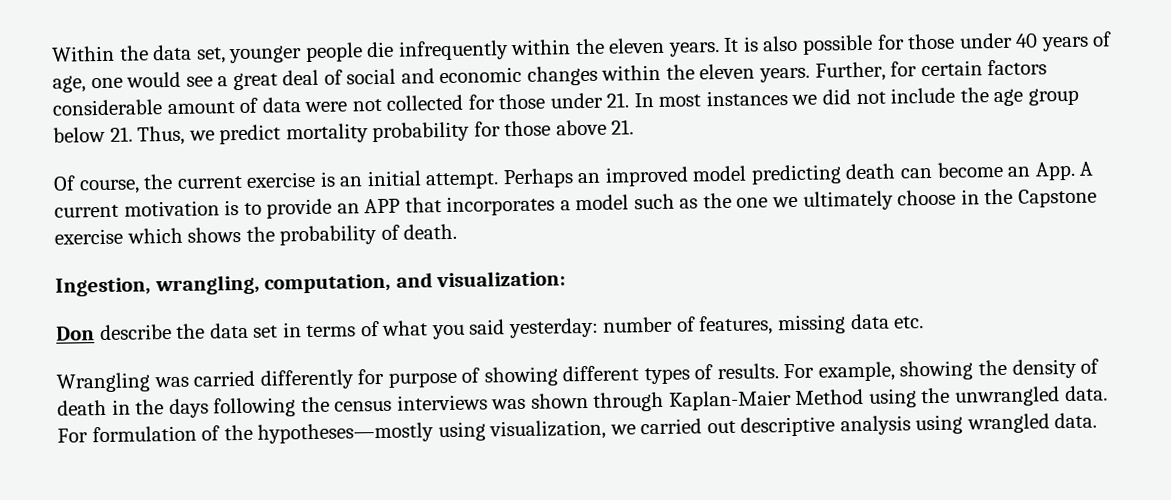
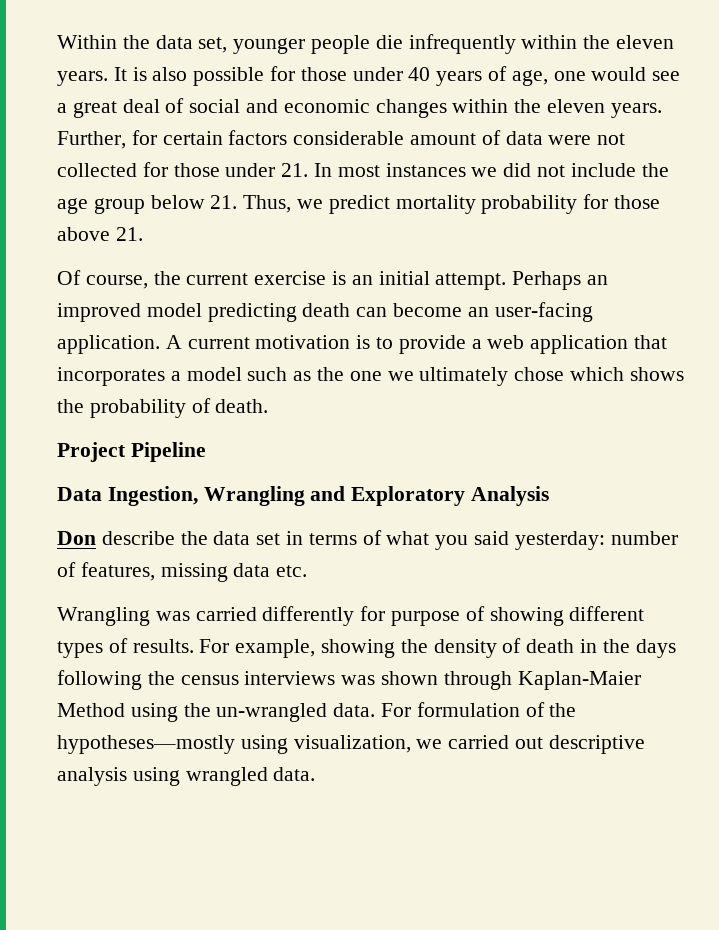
- Perhaps an improved model predicting death can become an App. A current motivation is to provide an APP that incorporates a model such as the one we ultimately choose in the Capstone exercise which shows the probability of death.
+ Perhaps an improved model predicting death can become an user-facing application. A current motivation is to provide a web application that incorporates a model such as the one we ultimately chose which shows the probability of death.
- Ingestion, wrangling, computation, and visualization:
+ Project Pipeline
+ Data Ingestion, Wrangling and Exploratory Analysis
- For example, showing the density of death in the days following the census interviews was shown through Kaplan-Maier Method using the unwrangled data.
+ For example, showing the density of death in the days following the census interviews was shown through Kaplan-Maier Method using the un-wrangled data.

